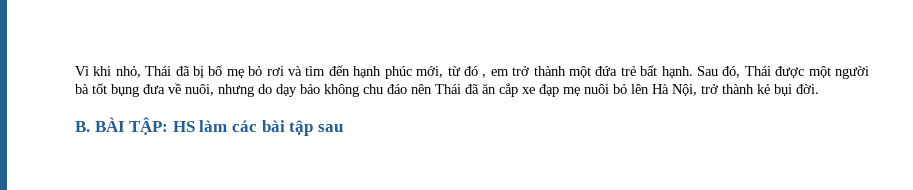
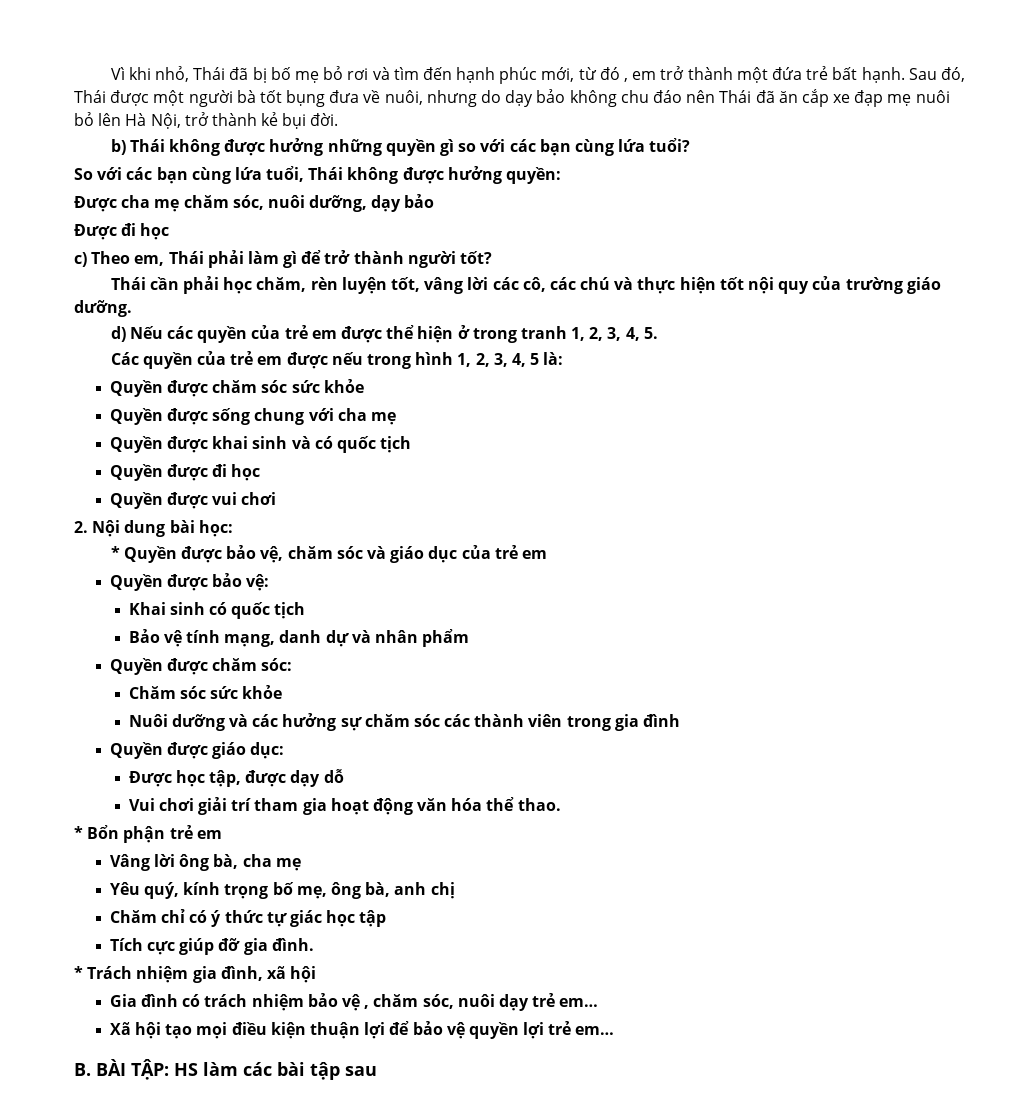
+ b) Thái không được hưởng những quyền gì so với các bạn cùng lứa tuổi?
+ So với các bạn cùng lứa tuổi, Thái không được hưởng quyền:
+ Được cha mẹ chăm sóc, nuôi dưỡng, dạy bảo
+ Được đi học
+ c) Theo em, Thái phải làm gì để trở thành người tốt?
+ Thái cần phải học chăm, rèn luyện tốt, vâng lời các cô, các chú và thực hiện tốt nội quy của trường giáo dưỡng.
+ d) Nếu các quyền của trẻ em được thể hiện ở trong tranh 1, 2, 3, 4, 5.
+ Các quyền của trẻ em được nếu trong hình 1, 2, 3, 4, 5 là:
+ Quyền được chăm sóc sức khỏe
+ Quyền được sống chung với cha mẹ
+ Quyền được khai sinh và có quốc tịch
+ Quyền được đi học
+ Quyền được vui chơi
+ 2. Nội dung bài học:
+ * Quyền được bảo vệ, chăm sóc và giáo dục của trẻ em
+ Quyền được bảo vệ:
+ Khai sinh có quốc tịch
+ Bảo vệ tính mạng, danh dự và nhân phẩm
+ Quyền được chăm sóc:
+ Chăm sóc sức khỏe
+ Nuôi dưỡng và các hưởng sự chăm sóc các thành viên trong gia đình
+ Quyền được giáo dục:
+ Được học tập, được dạy dỗ
+ Vui chơi giải trí tham gia hoạt động văn hóa thể thao.
+ * Bổn phận trẻ em
+ Vâng lời ông bà, cha mẹ
+ Yêu quý, kính trọng bố mẹ, ông bà, anh chị
+ Chăm chỉ có ý thức tự giác học tập
+ Tích cực giúp đỡ gia đình.
+ * Trách nhiệm gia đình, xã hội
+ Gia đình có trách nhiệm bảo vệ , chăm sóc, nuôi dạy trẻ em…
+ Xã hội tạo mọi điều kiện thuận lợi để bảo vệ quyền lợi trẻ em…

